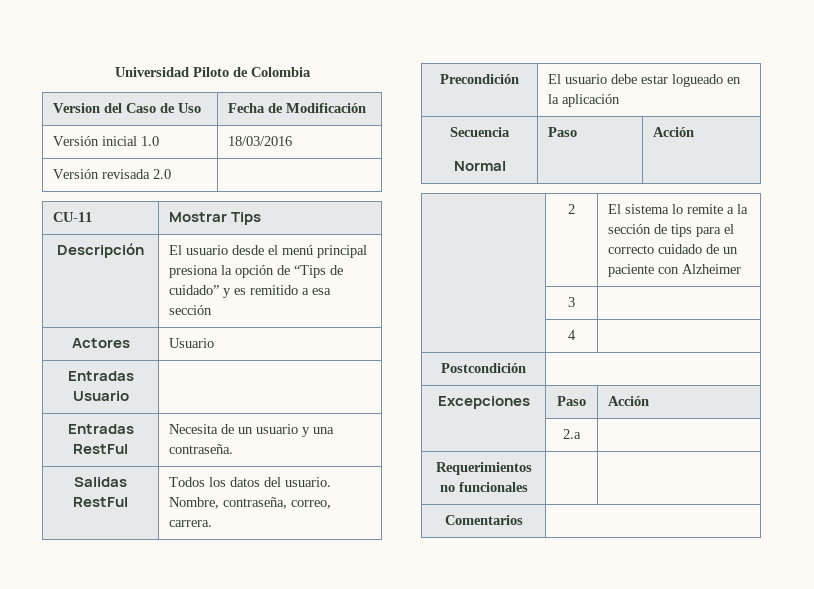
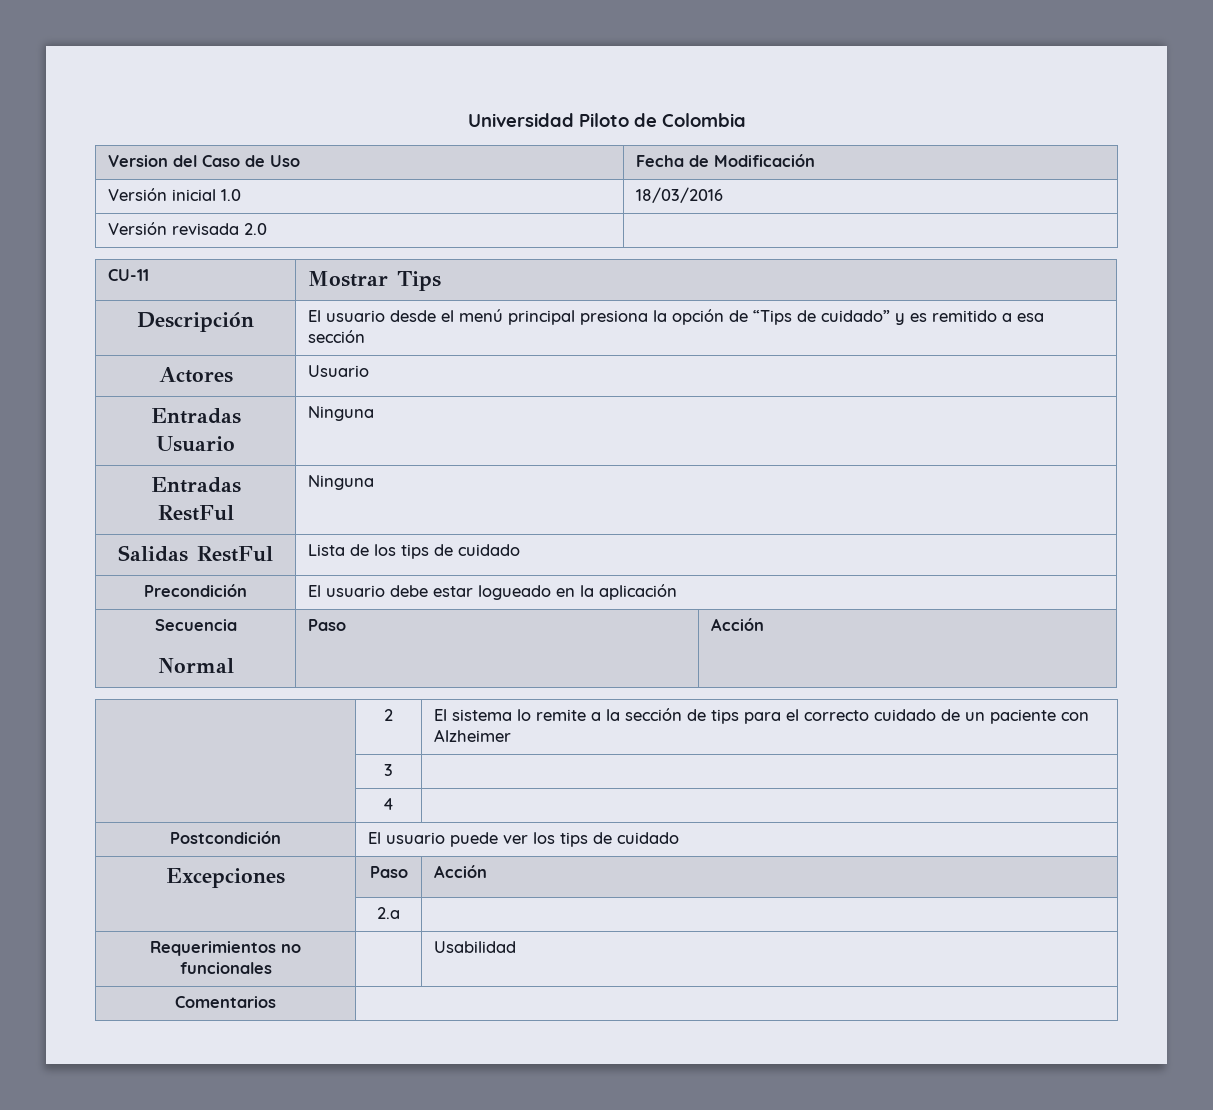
- Entradas Usuario |
+ Entradas Usuario | Ninguna
- Entradas RestFul | Necesita de un usuario y una contraseña.
- Salidas RestFul | Todos los datos del usuario. Nombre, contraseña, correo, carrera.
+ Entradas RestFul | Ninguna
+ Salidas RestFul | Lista de los tips de cuidado
- Postcondición |
+ Postcondición | El usuario puede ver los tips de cuidado
- Requerimientos no funcionales | |
+ Requerimientos no funcionales | | Usabilidad

